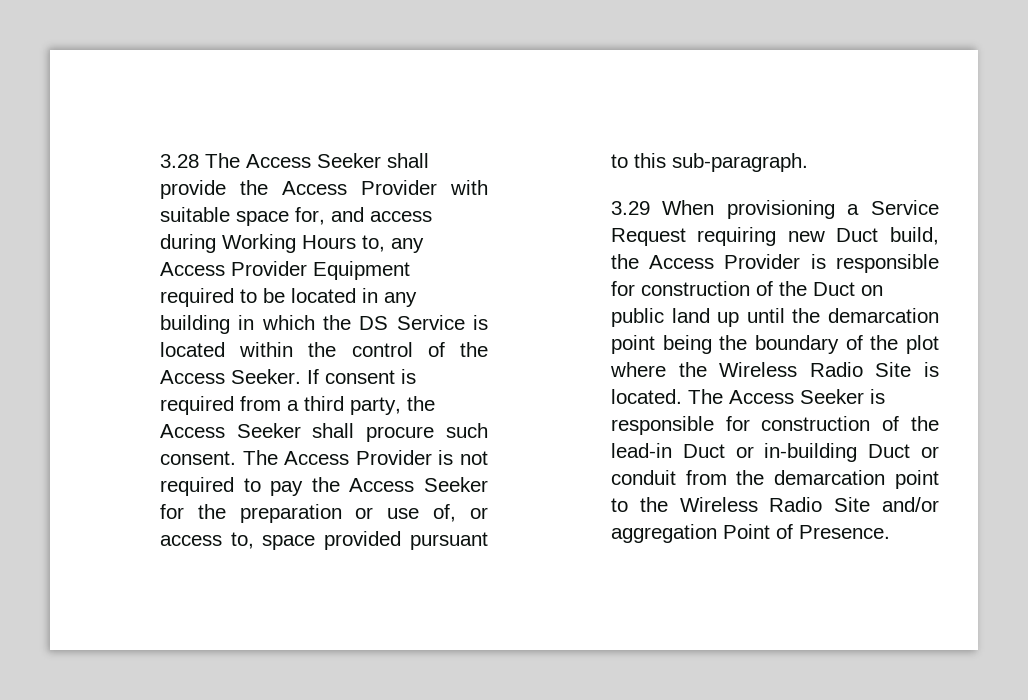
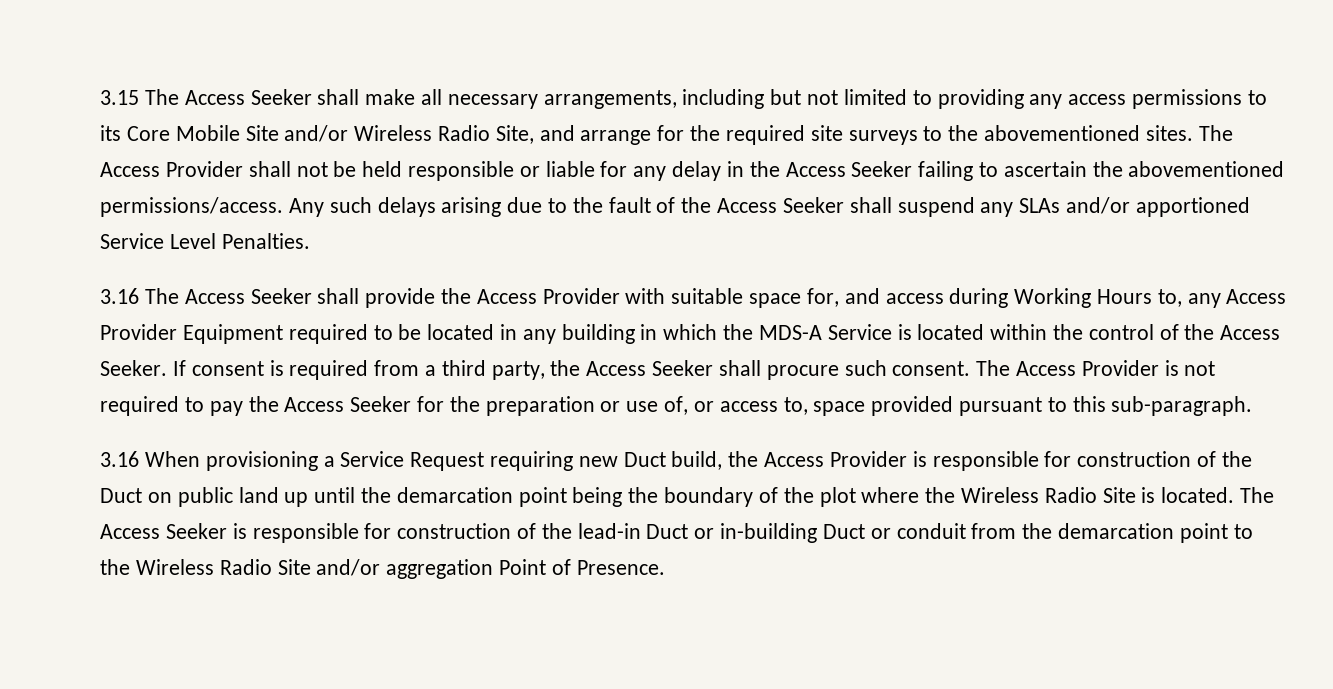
- 3.28 The Access Seeker shall provide the Access Provider with suitable space for, and access during Working Hours to, any Access Provider Equipment required to be located in any building in which the DS Service is located within the control of the Access Seeker.
+ 3.15 The Access Seeker shall make all necessary arrangements, including but not limited to providing any access permissions to its Core Mobile Site and/or Wireless Radio Site, and arrange for the required site surveys to the abovementioned sites. The Access Provider shall not be held responsible or liable for any delay in the Access Seeker failing to ascertain the abovementioned permissions/access. Any such delays arising due to the fault of the Access Seeker shall suspend any SLAs and/or apportioned Service Level Penalties.
+ 3.16 The Access Seeker shall provide the Access Provider with suitable space for, and access during Working Hours to, any Access Provider Equipment required to be located in any building in which the MDS-A Service is located within the control of the Access Seeker.
- 3.29 When provisioning a Service Request requiring new Duct build, the Access Provider is responsible for construction of the Duct on public land up until the demarcation point being the boundary of the plot where the Wireless Radio Site is located.
+ 3.16 When provisioning a Service Request requiring new Duct build, the Access Provider is responsible for construction of the Duct on public land up until the demarcation point being the boundary of the plot where the Wireless Radio Site is located.

